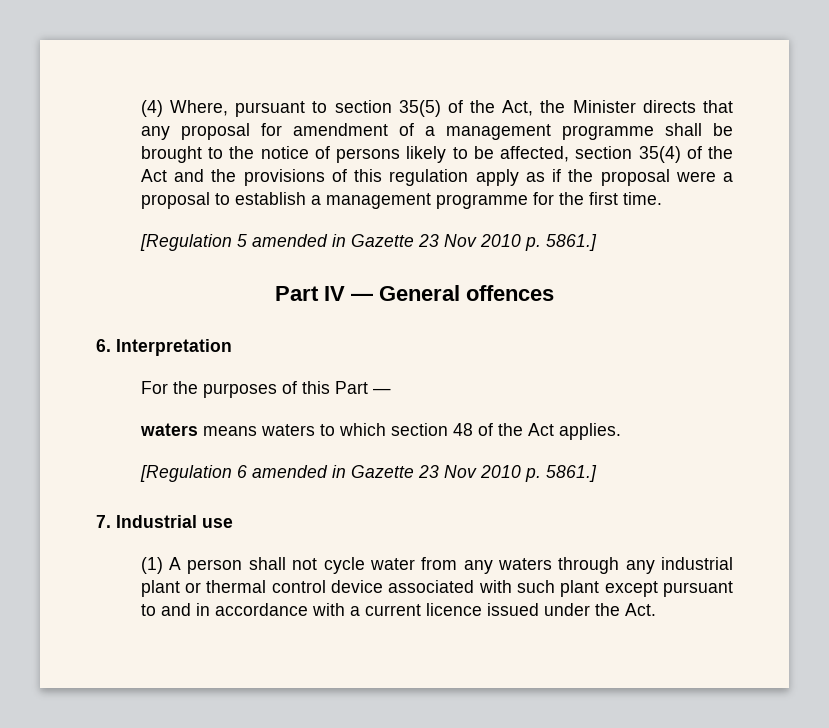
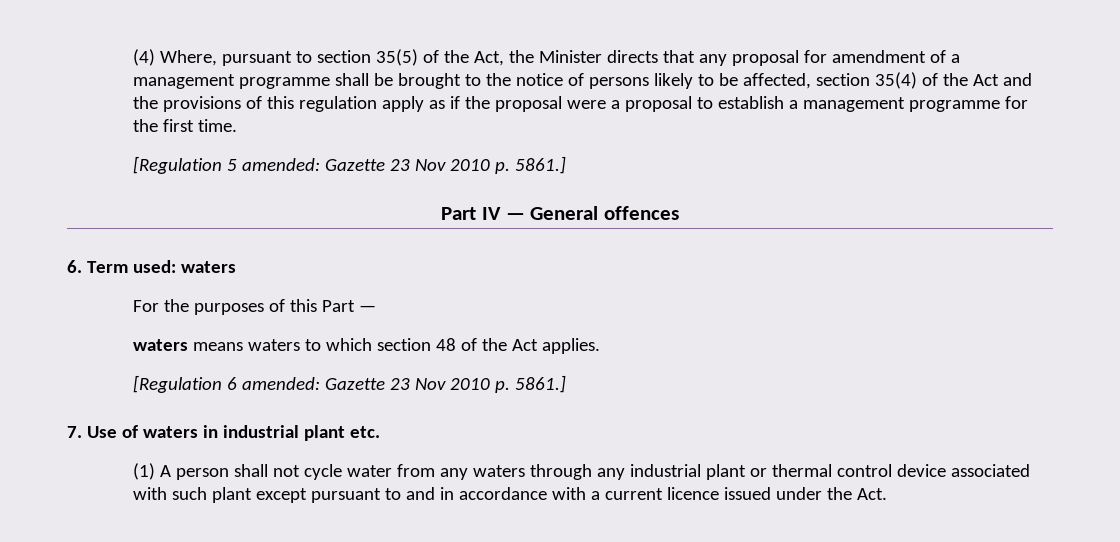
- [Regulation 5 amended in Gazette 23 Nov 2010 p. 5861.]
+ [Regulation 5 amended: Gazette 23 Nov 2010 p. 5861.]
- 6. Interpretation
+ 6. Term used: waters
- [Regulation 6 amended in Gazette 23 Nov 2010 p. 5861.]
+ [Regulation 6 amended: Gazette 23 Nov 2010 p. 5861.]
- 7. Industrial use
+ 7. Use of waters in industrial plant etc.

